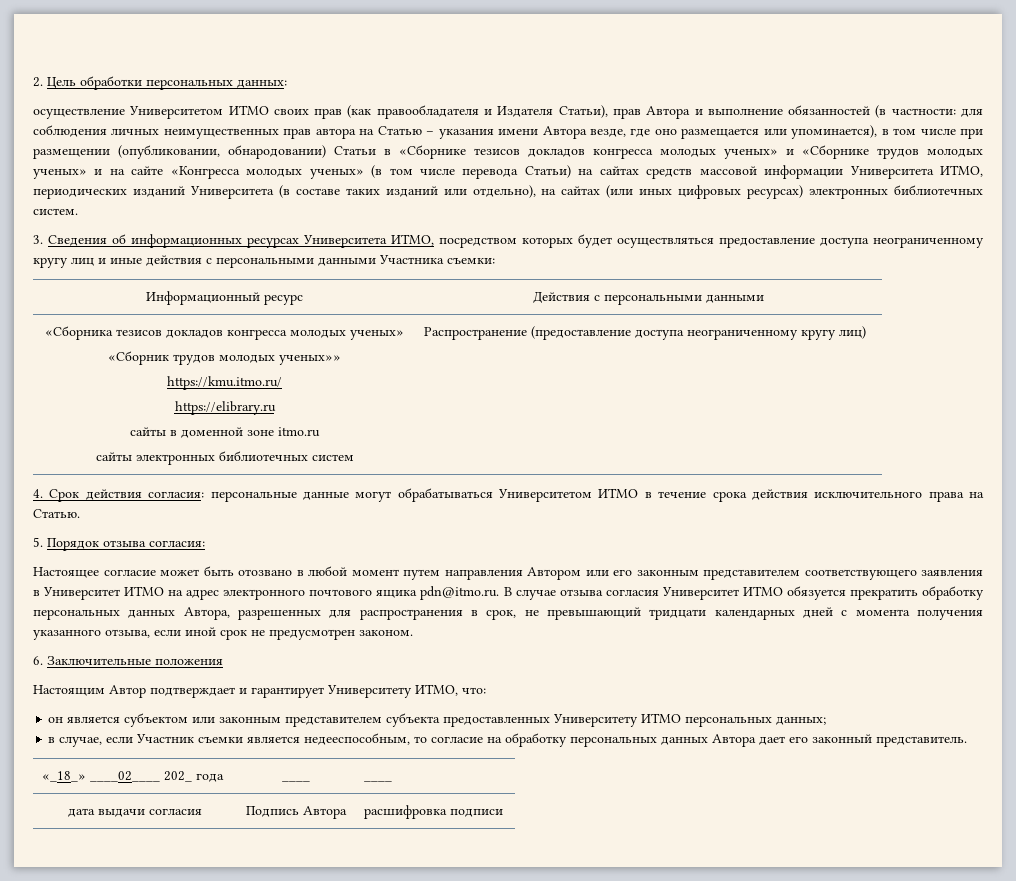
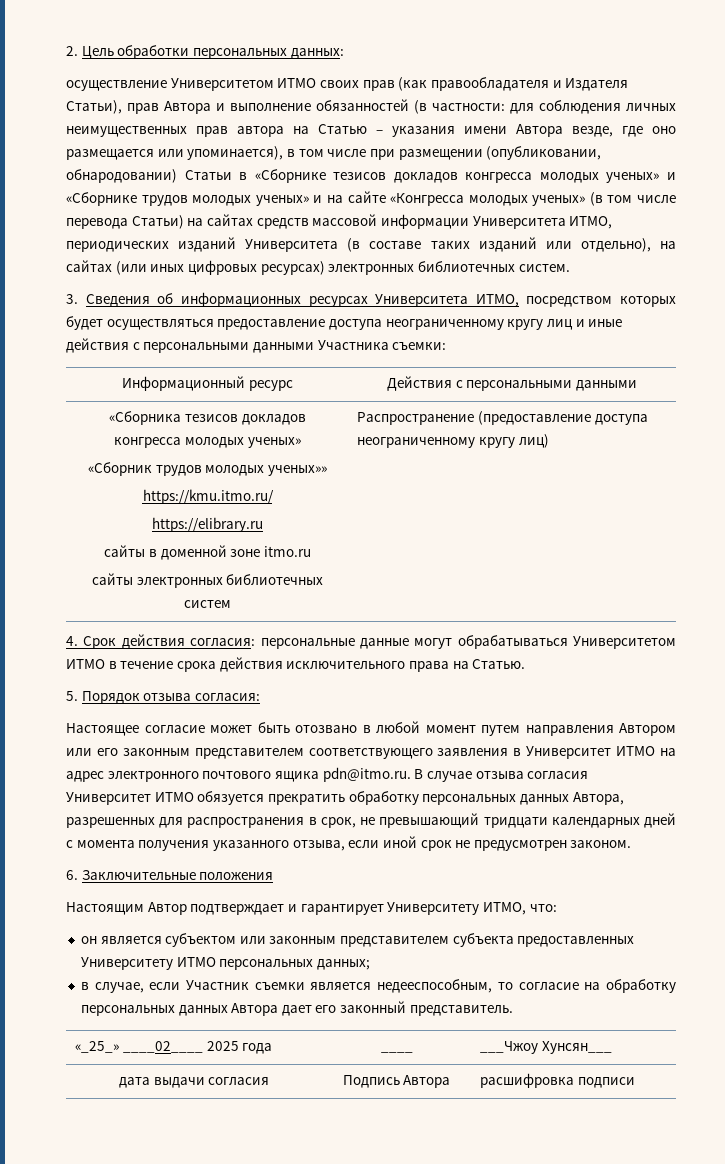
- «_18_» ____02____ 202_ года | ____ | ____
+ «_25_» ____02____ 2025 года | ____ | ___Чжоу Хунсян___

